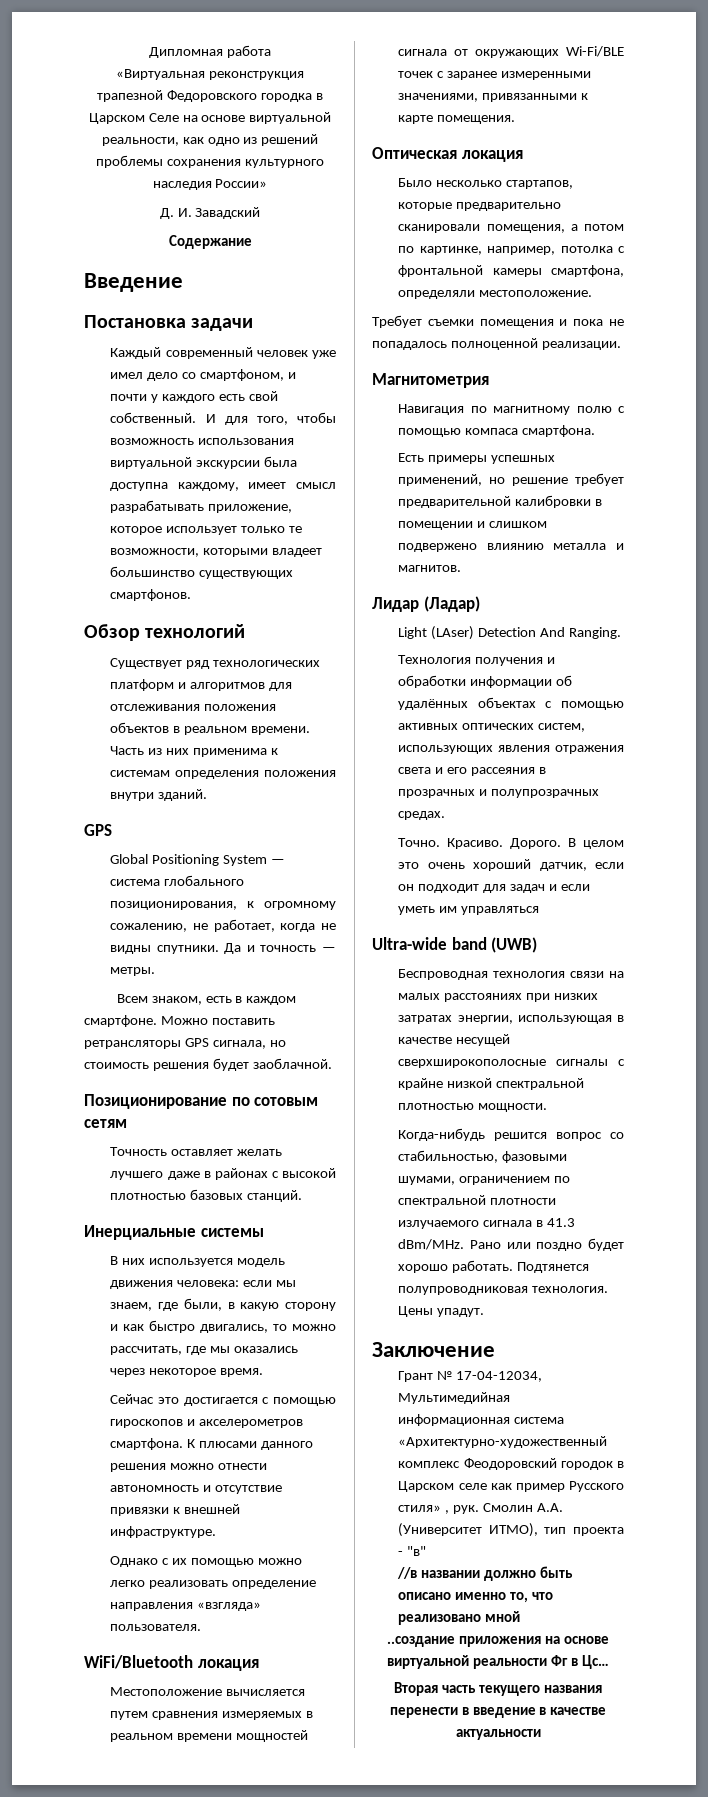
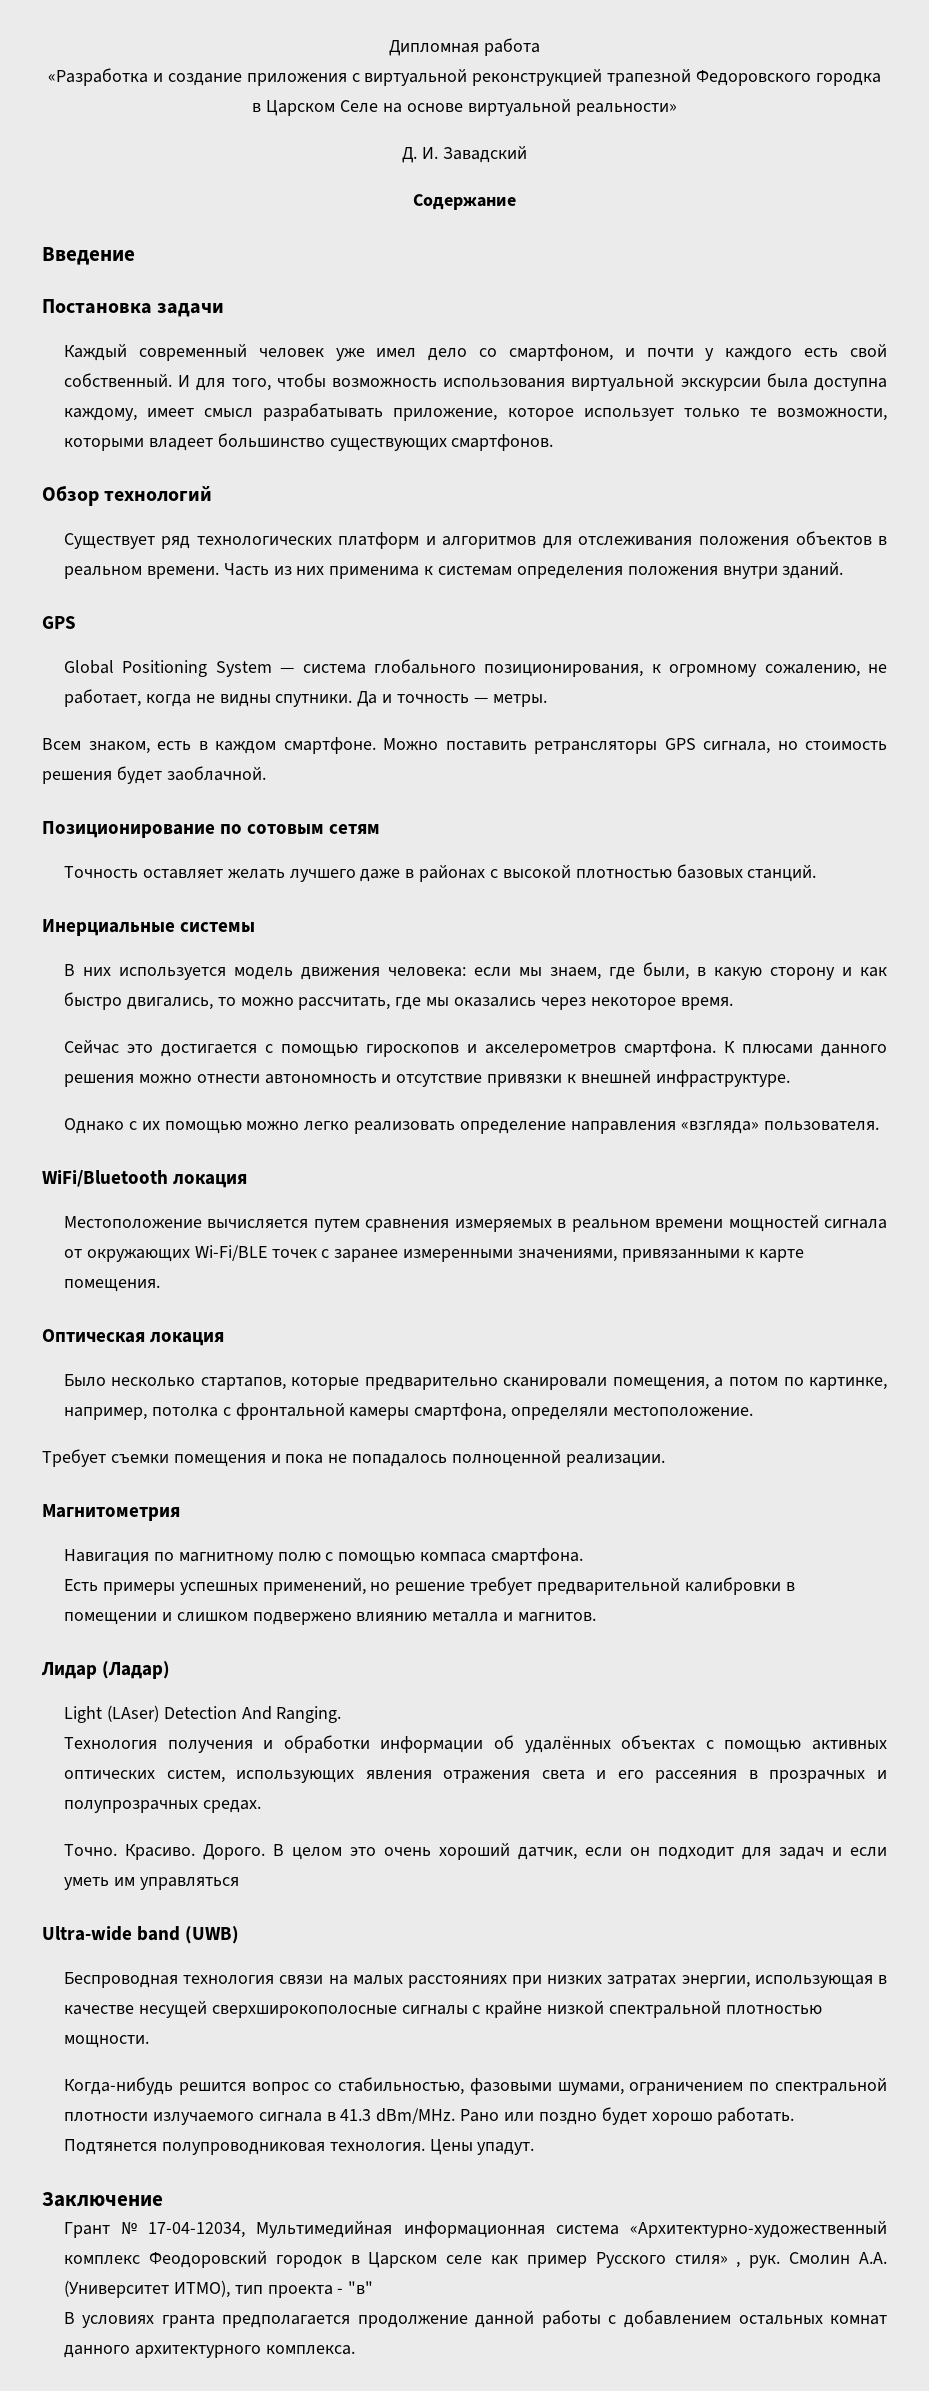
- «Виртуальная реконструкция трапезной Федоровского городка в Царском Селе на основе виртуальной реальности, как одно из решений проблемы сохранения культурного наследия России»
+ «Разработка и создание приложения с виртуальной реконструкцией трапезной Федоровского городка в Царском Селе на основе виртуальной реальности»
- //в названии должно быть описано именно то, что реализовано мной
- ..создание приложения на основе виртуальной реальности Фг в Цс…
- Вторая часть текущего названия перенести в введение в качестве актуальности
+ В условиях гранта предполагается продолжение данной работы с добавлением остальных комнат данного архитектурного комплекса.

